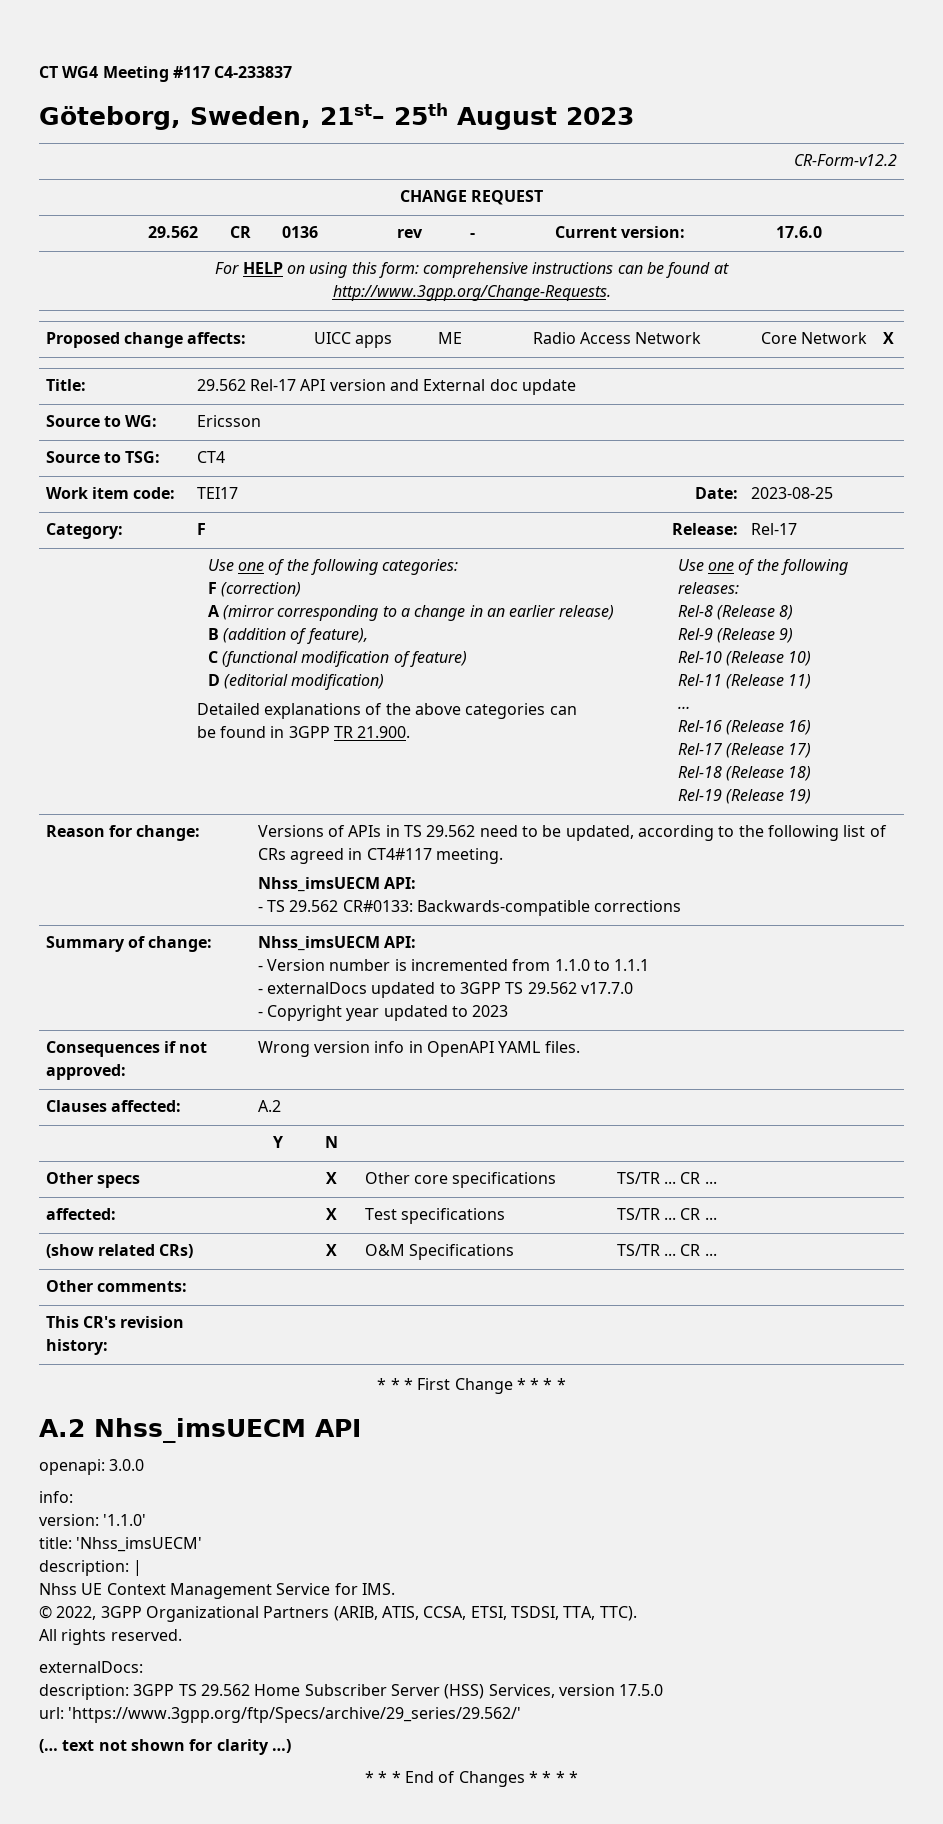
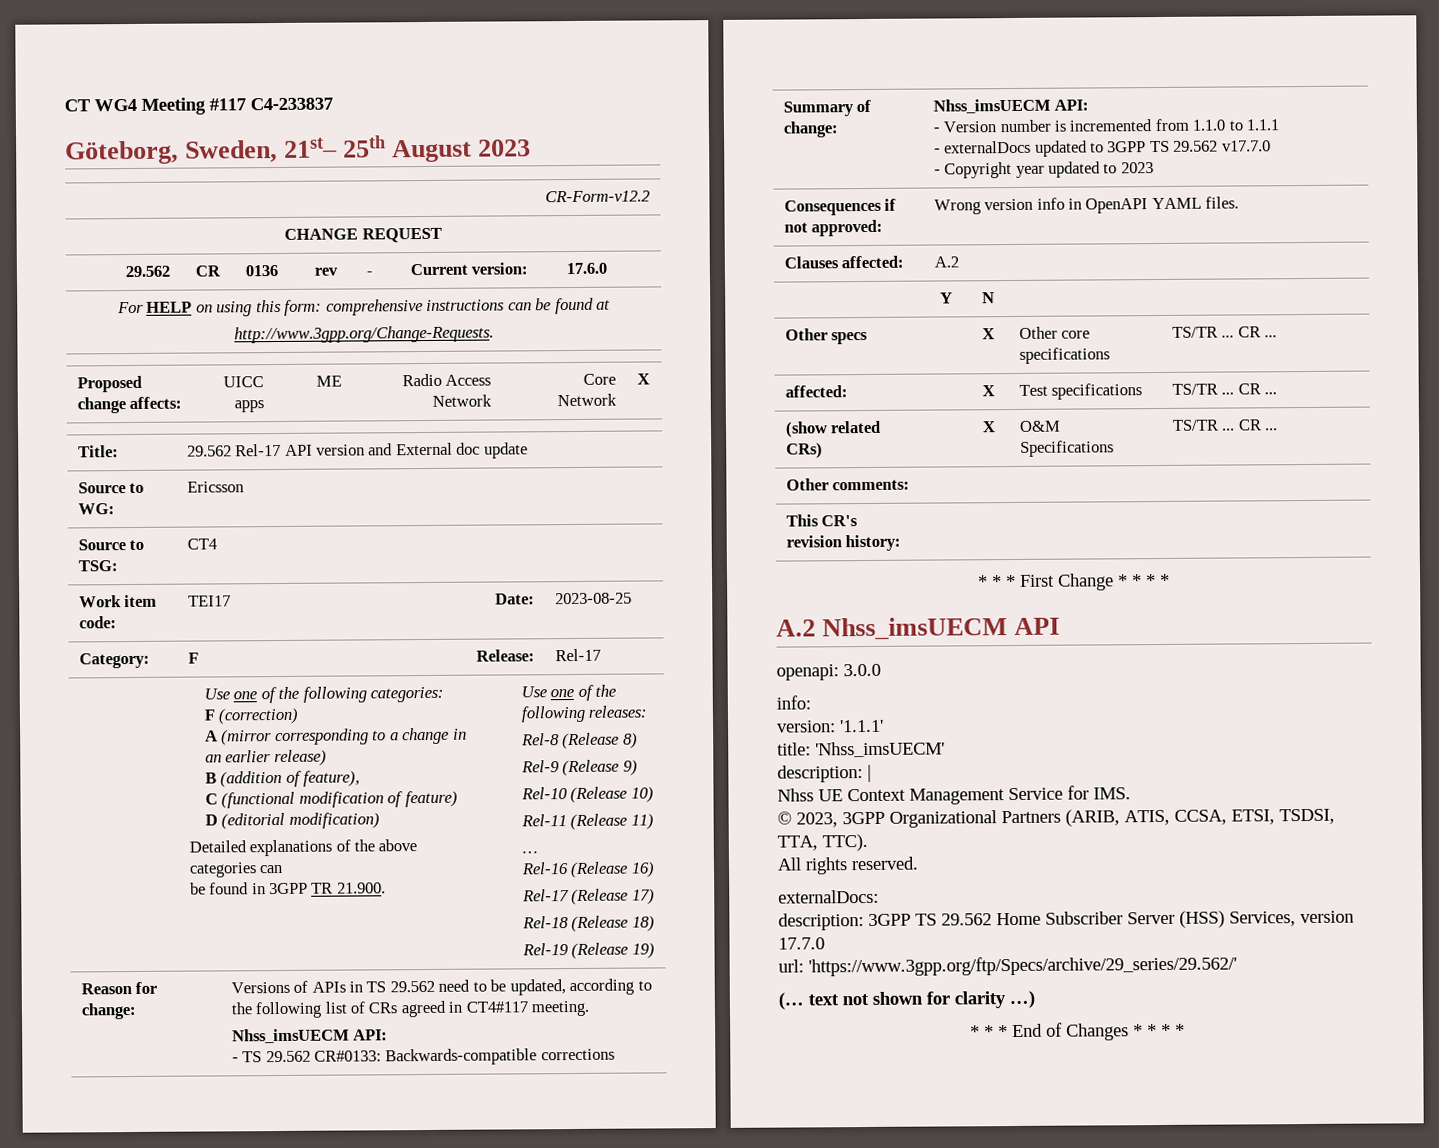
- version: '1.1.0'
+ version: '1.1.1'
- © 2022, 3GPP Organizational Partners (ARIB, ATIS, CCSA, ETSI, TSDSI, TTA, TTC).
+ © 2023, 3GPP Organizational Partners (ARIB, ATIS, CCSA, ETSI, TSDSI, TTA, TTC).
- description: 3GPP TS 29.562 Home Subscriber Server (HSS) Services, version 17.5.0
+ description: 3GPP TS 29.562 Home Subscriber Server (HSS) Services, version 17.7.0

